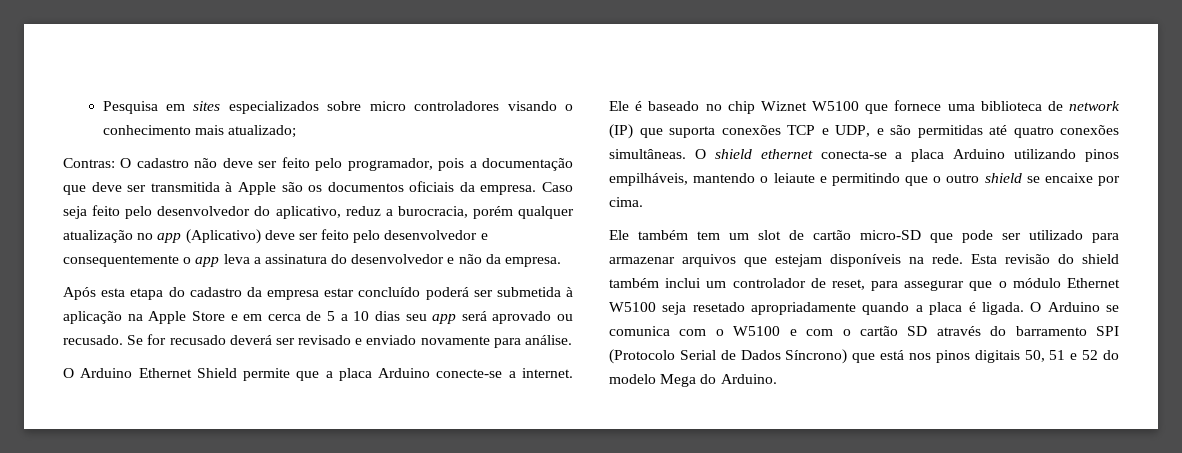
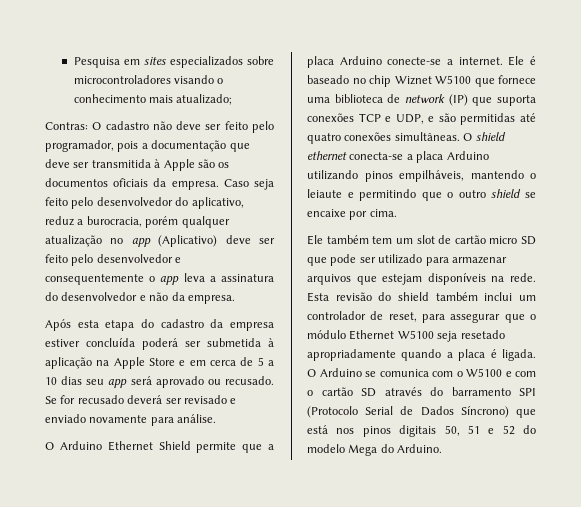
- Pesquisa em sites especializados sobre micro controladores visando o conhecimento mais atualizado;
+ Pesquisa em sites especializados sobre microcontroladores visando o conhecimento mais atualizado;
- Após esta etapa do cadastro da empresa estar concluído poderá ser submetida à aplicação na Apple Store e em cerca de 5 a 10 dias seu app será aprovado ou recusado.
+ Após esta etapa do cadastro da empresa estiver concluída poderá ser submetida à aplicação na Apple Store e em cerca de 5 a 10 dias seu app será aprovado ou recusado.
- Ele também tem um slot de cartão micro-SD que pode ser utilizado para armazenar arquivos que estejam disponíveis na rede.
+ Ele também tem um slot de cartão micro SD que pode ser utilizado para armazenar arquivos que estejam disponíveis na rede.

